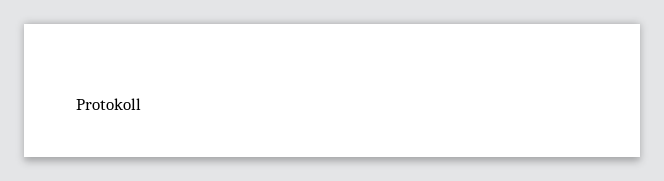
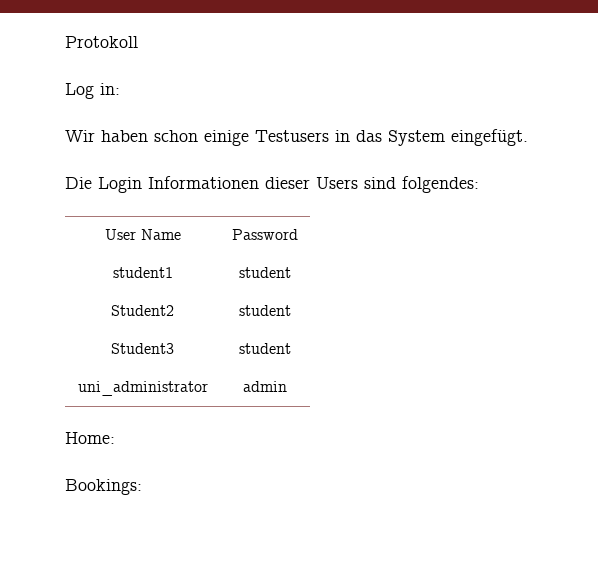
+ Log in:
+ Wir haben schon einige Testusers in das System eingefügt.
+ Die Login Informationen dieser Users sind folgendes:
+ User Name | Password
+ student1 | student
+ Student2 | student
+ Student3 | student
+ uni_administrator | admin
+ Home:
+ Bookings:

